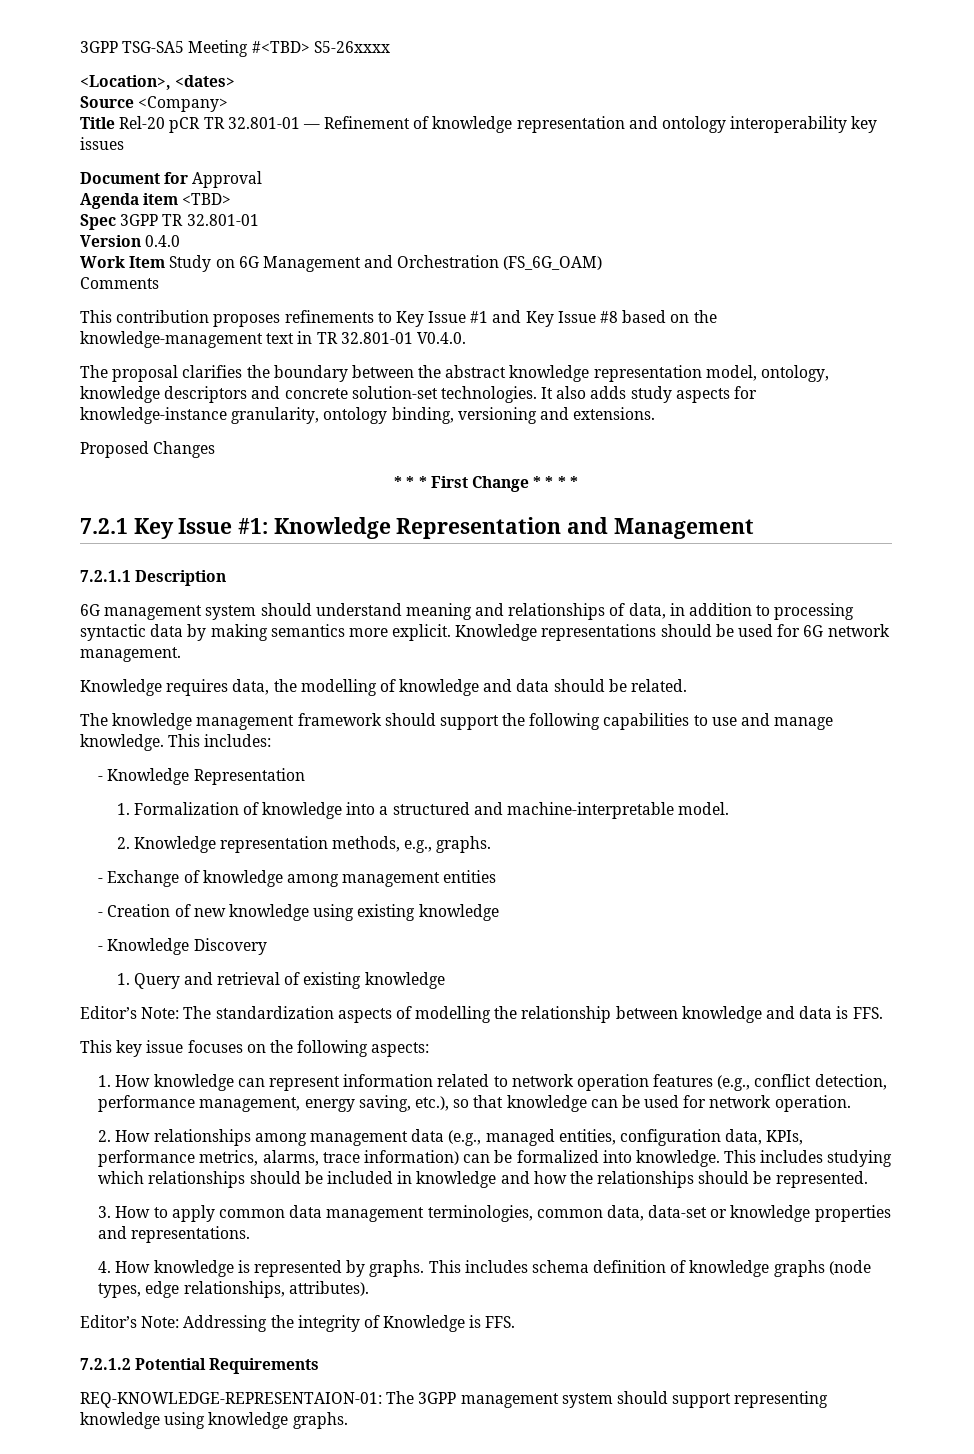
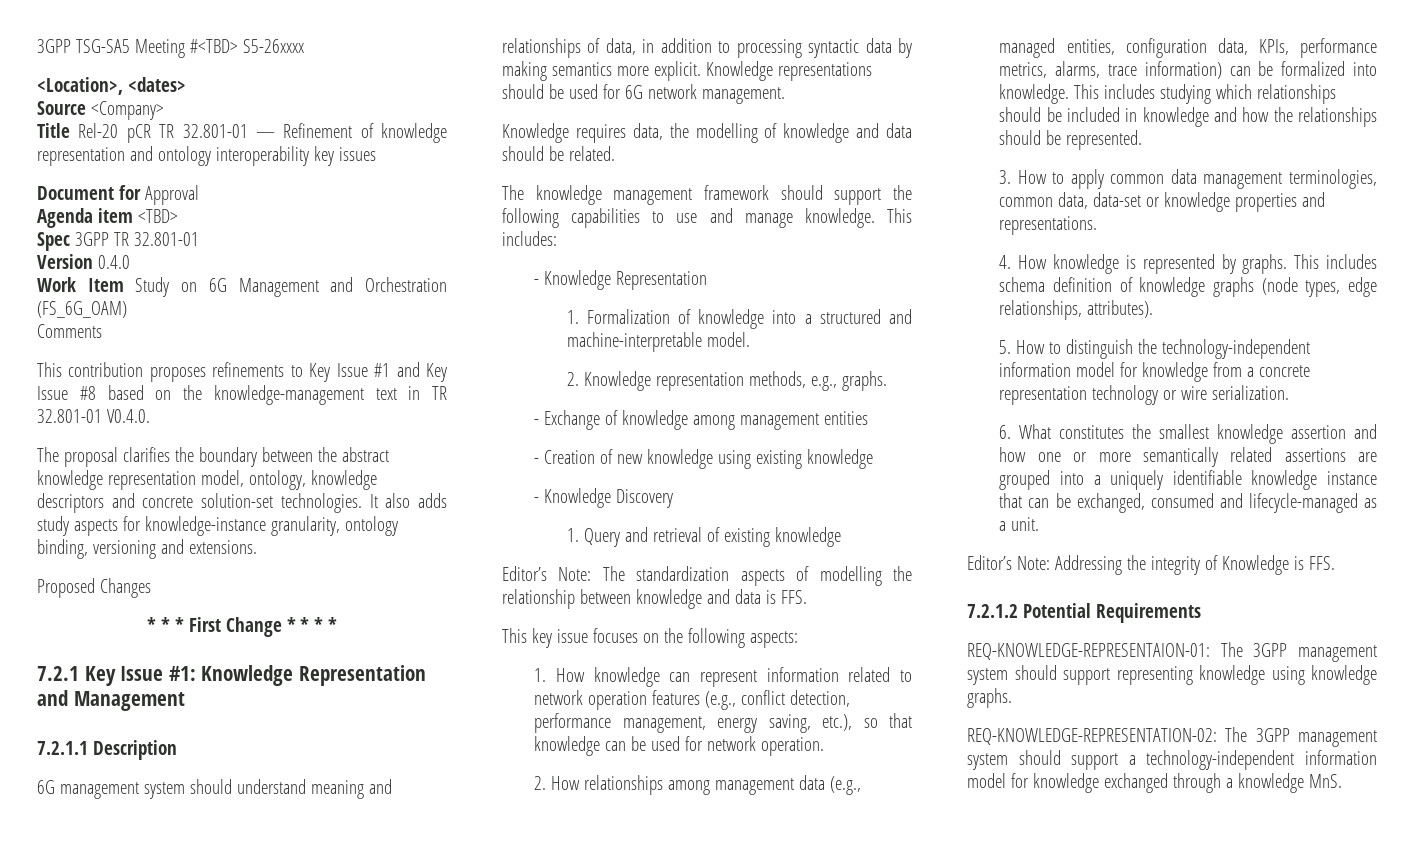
+ 5. How to distinguish the technology-independent information model for knowledge from a concrete representation technology or wire serialization.
+ 6. What constitutes the smallest knowledge assertion and how one or more semantically related assertions are grouped into a uniquely identifiable knowledge instance that can be exchanged, consumed and lifecycle-managed as a unit.
+ REQ-KNOWLEDGE-REPRESENTATION-02: The 3GPP management system should support a technology-independent information model for knowledge exchanged through a knowledge MnS.

